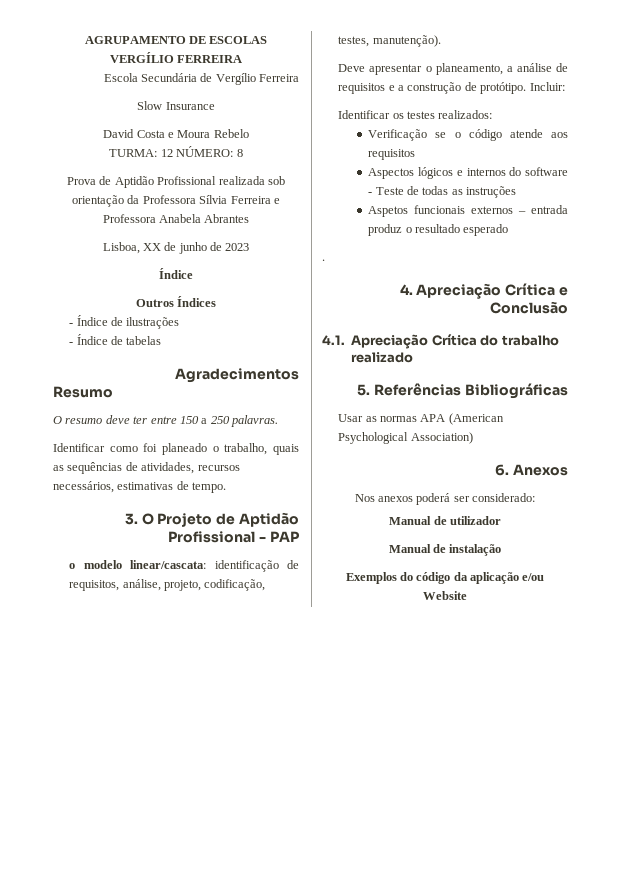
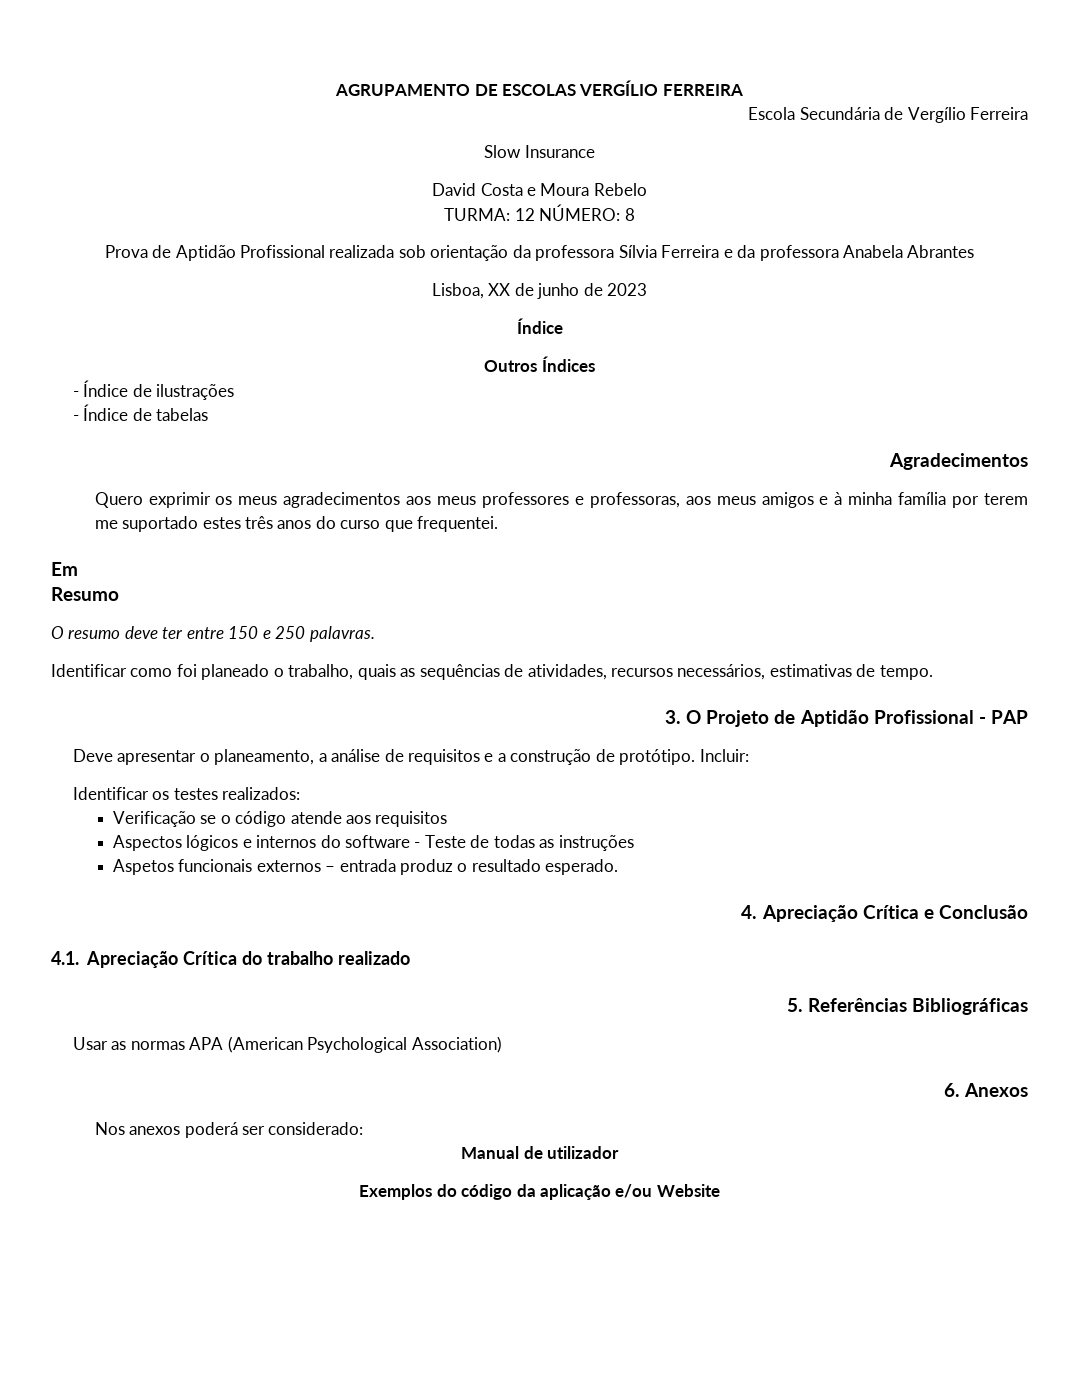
- Prova de Aptidão Profissional realizada sob orientação da Professora Sílvia Ferreira e Professora Anabela Abrantes
+ Prova de Aptidão Profissional realizada sob orientação da professora Sílvia Ferreira e da professora Anabela Abrantes
+ Quero exprimir os meus agradecimentos aos meus professores e professoras, aos meus amigos e à minha família por terem me suportado estes três anos do curso que frequentei.
+ Em
- O resumo deve ter entre 150 a 250 palavras.
+ O resumo deve ter entre 150 e 250 palavras.
- o modelo linear/cascata: identificação de requisitos, análise, projeto, codificação, testes, manutenção).
- Aspetos funcionais externos – entrada produz o resultado esperado
- .
+ Aspetos funcionais externos – entrada produz o resultado esperado.
- Manual de instalação

